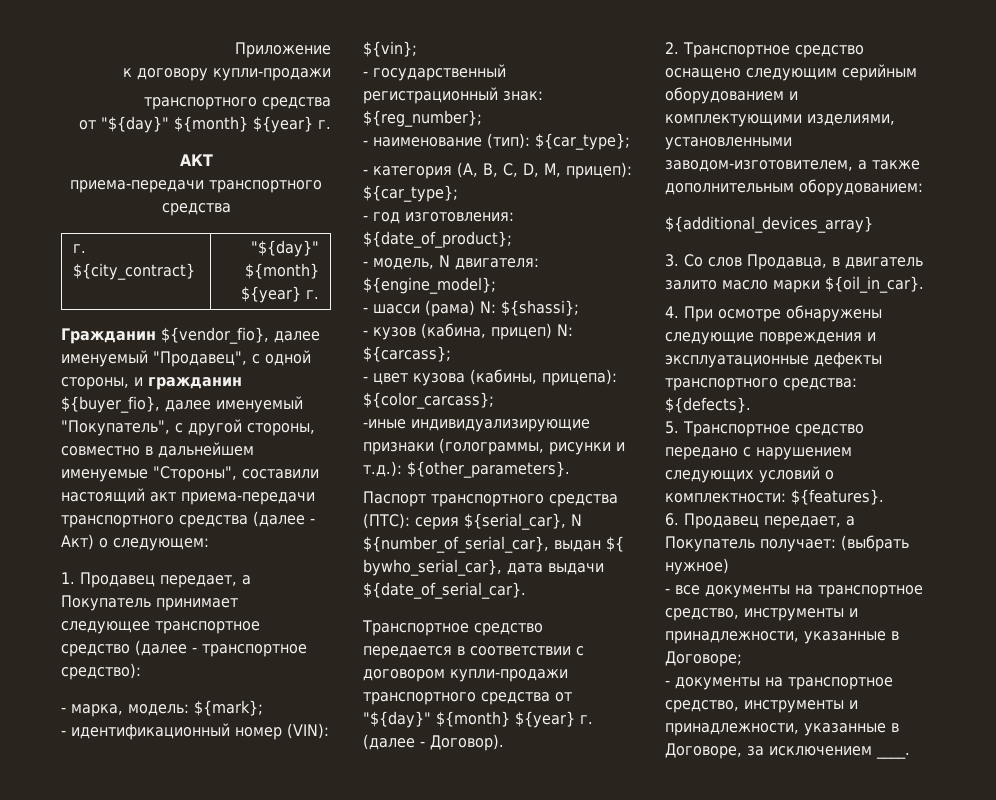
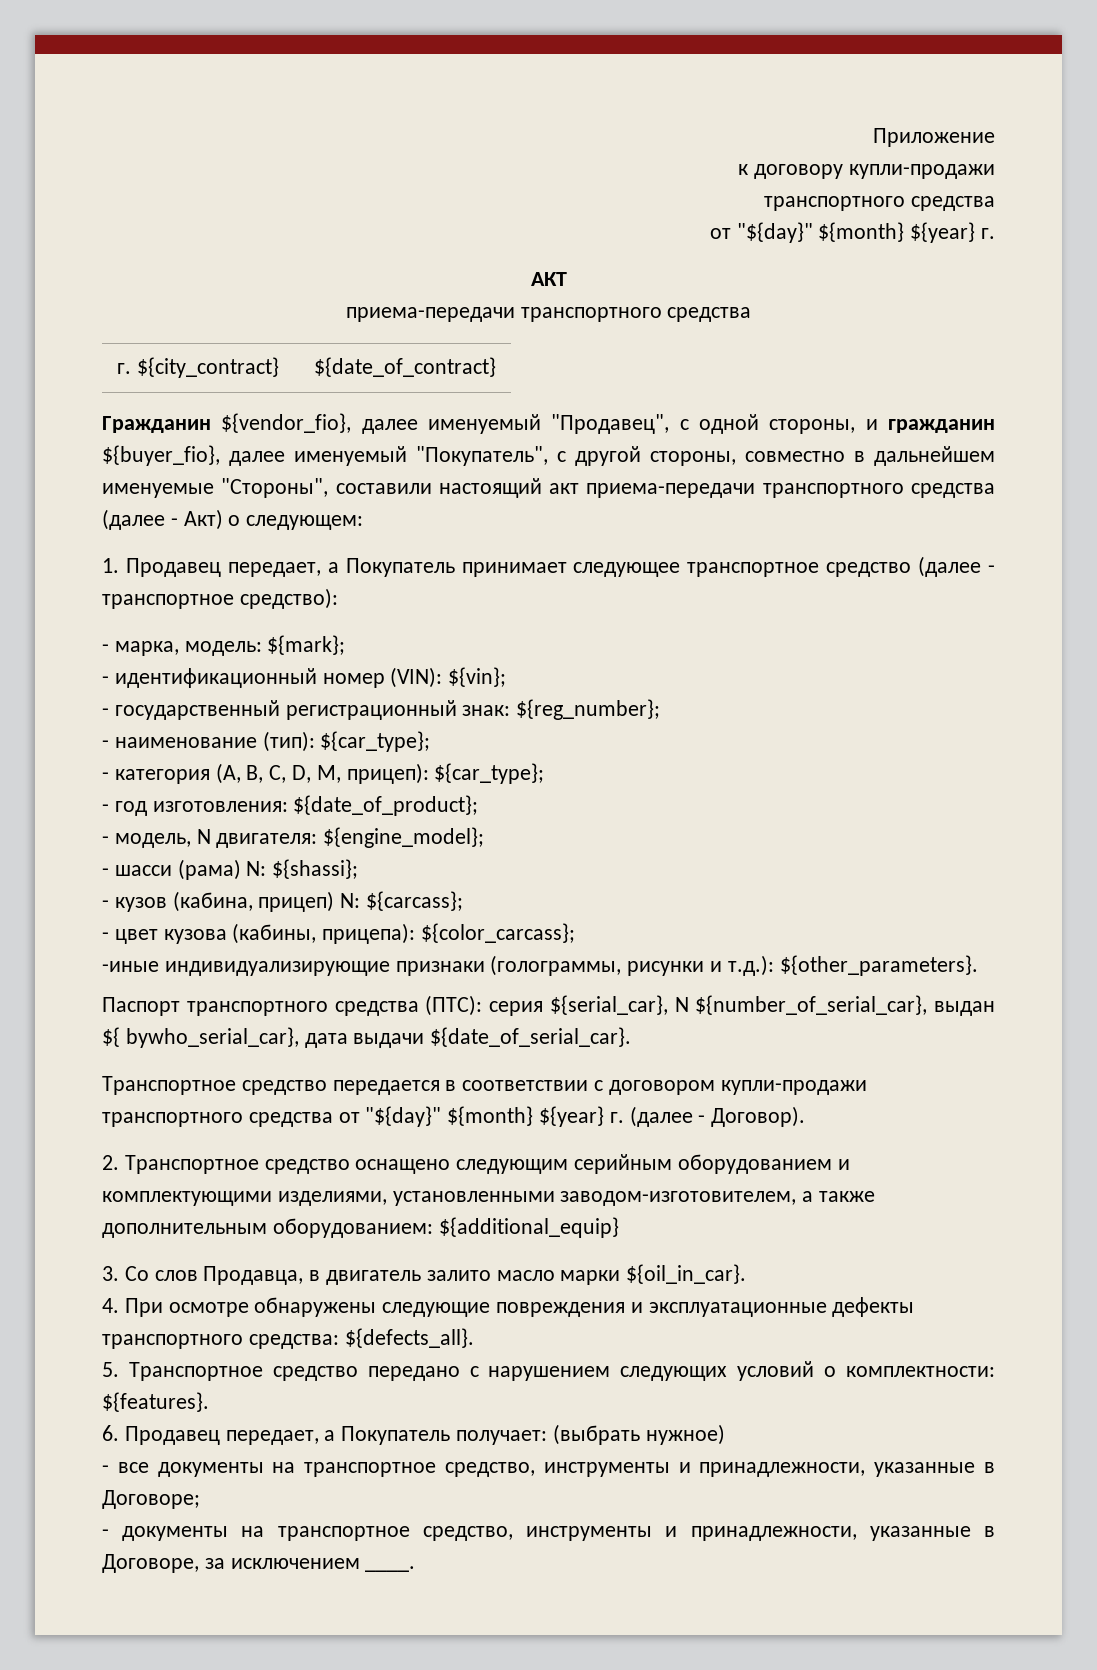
- г. ${city_contract} | "${day}" ${month} ${year} г.
+ г. ${city_contract} | ${date_of_contract}
- 2. Транспортное средство оснащено следующим серийным оборудованием и комплектующими изделиями, установленными заводом-изготовителем, а также дополнительным оборудованием:
- ${additional_devices_array}
+ 2. Транспортное средство оснащено следующим серийным оборудованием и комплектующими изделиями, установленными заводом-изготовителем, а также дополнительным оборудованием: ${additional_equip}
- 4. При осмотре обнаружены следующие повреждения и эксплуатационные дефекты транспортного средства: ${defects}.
+ 4. При осмотре обнаружены следующие повреждения и эксплуатационные дефекты транспортного средства: ${defects_all}.

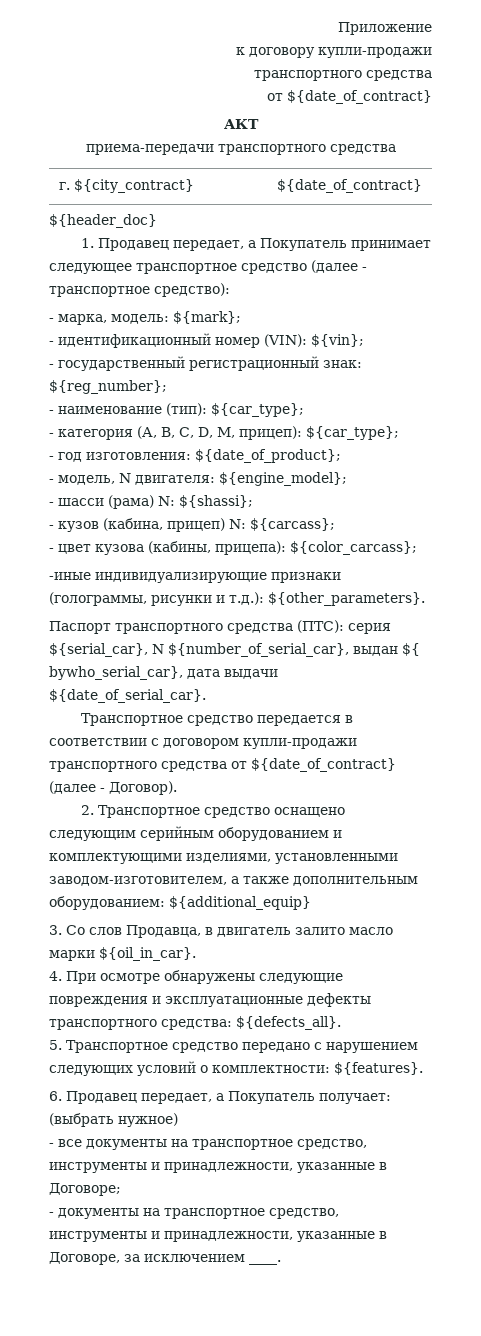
  к договору купли-продажи
  транспортного средства
- от "${day}" ${month} ${year} г.
+ от ${date_of_contract}
- Гражданин ${vendor_fio}, далее именуемый "Продавец", с одной стороны, и гражданин ${buyer_fio}, далее именуемый "Покупатель", с другой стороны, совместно в дальнейшем именуемые "Стороны", составили настоящий акт приема-передачи транспортного средства (далее - Акт) о следующем:
+ ${header_doc}
- Транспортное средство передается в соответствии с договором купли-продажи транспортного средства от "${day}" ${month} ${year} г. (далее - Договор).
+ Транспортное средство передается в соответствии с договором купли-продажи транспортного средства от ${date_of_contract} (далее - Договор).

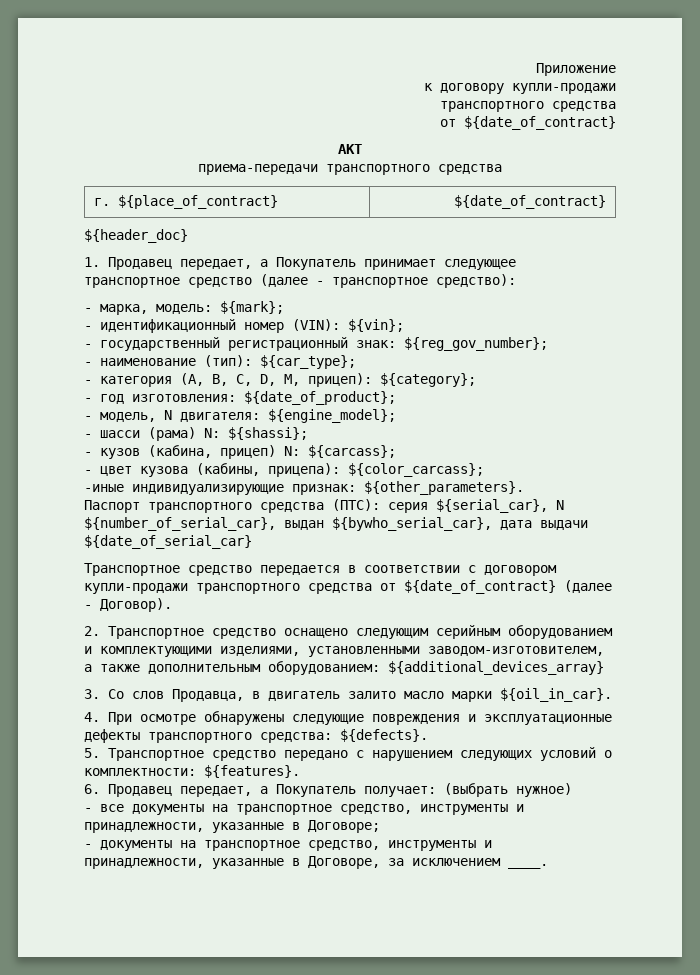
- г. ${city_contract} | ${date_of_contract}
+ г. ${place_of_contract} | ${date_of_contract}
- - государственный регистрационный знак: ${reg_number};
+ - государственный регистрационный знак: ${reg_gov_number};
- - категория (А, В, С, D, М, прицеп): ${car_type};
+ - категория (А, В, С, D, М, прицеп): ${category};
- -иные индивидуализирующие признаки (голограммы, рисунки и т.д.): ${other_parameters}.
+ -иные индивидуализирующие признак: ${other_parameters}.
- Паспорт транспортного средства (ПТС): серия ${serial_car}, N ${number_of_serial_car}, выдан ${ bywho_serial_car}, дата выдачи ${date_of_serial_car}.
+ Паспорт транспортного средства (ПТС): серия ${serial_car}, N ${number_of_serial_car}, выдан ${bywho_serial_car}, дата выдачи ${date_of_serial_car}
- 2. Транспортное средство оснащено следующим серийным оборудованием и комплектующими изделиями, установленными заводом-изготовителем, а также дополнительным оборудованием: ${additional_equip}
+ 2. Транспортное средство оснащено следующим серийным оборудованием и комплектующими изделиями, установленными заводом-изготовителем, а также дополнительным оборудованием: ${additional_devices_array}
- 4. При осмотре обнаружены следующие повреждения и эксплуатационные дефекты транспортного средства: ${defects_all}.
+ 4. При осмотре обнаружены следующие повреждения и эксплуатационные дефекты транспортного средства: ${defects}.

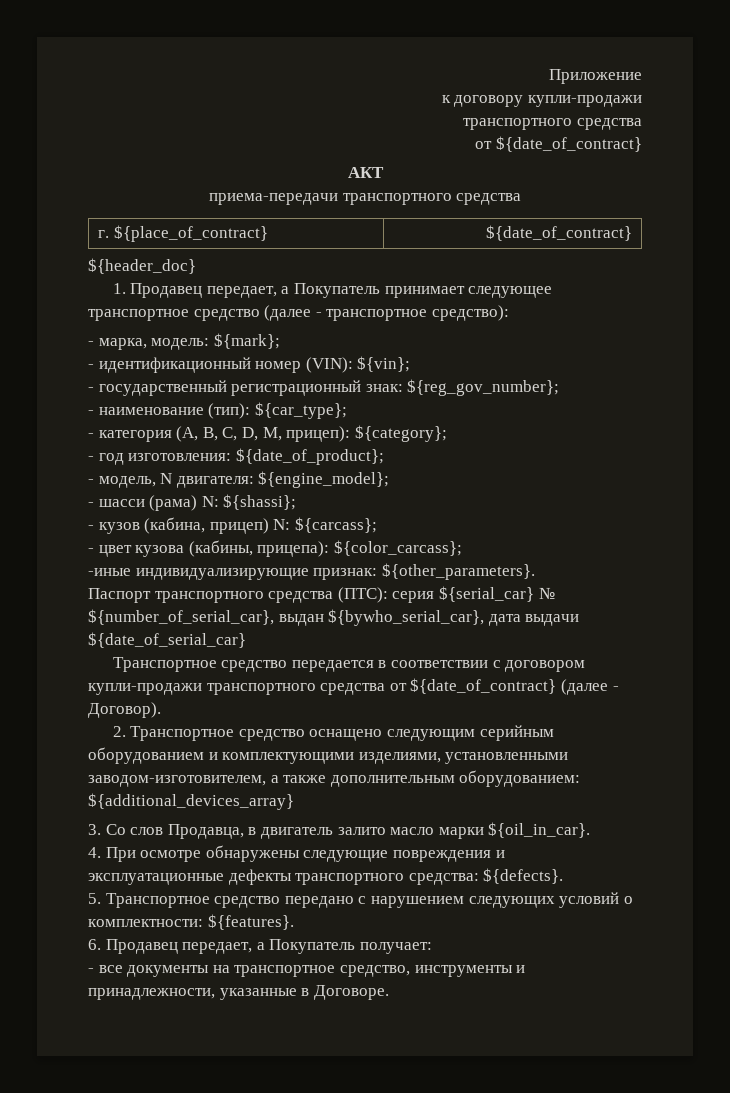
- Паспорт транспортного средства (ПТС): серия ${serial_car}, N ${number_of_serial_car}, выдан ${bywho_serial_car}, дата выдачи ${date_of_serial_car}
+ Паспорт транспортного средства (ПТС): серия ${serial_car} № ${number_of_serial_car}, выдан ${bywho_serial_car}, дата выдачи ${date_of_serial_car}
- 6. Продавец передает, а Покупатель получает: (выбрать нужное)
+ 6. Продавец передает, а Покупатель получает:
- - все документы на транспортное средство, инструменты и принадлежности, указанные в Договоре;
- - документы на транспортное средство, инструменты и принадлежности, указанные в Договоре, за исключением ____.
+ - все документы на транспортное средство, инструменты и принадлежности, указанные в Договоре.

